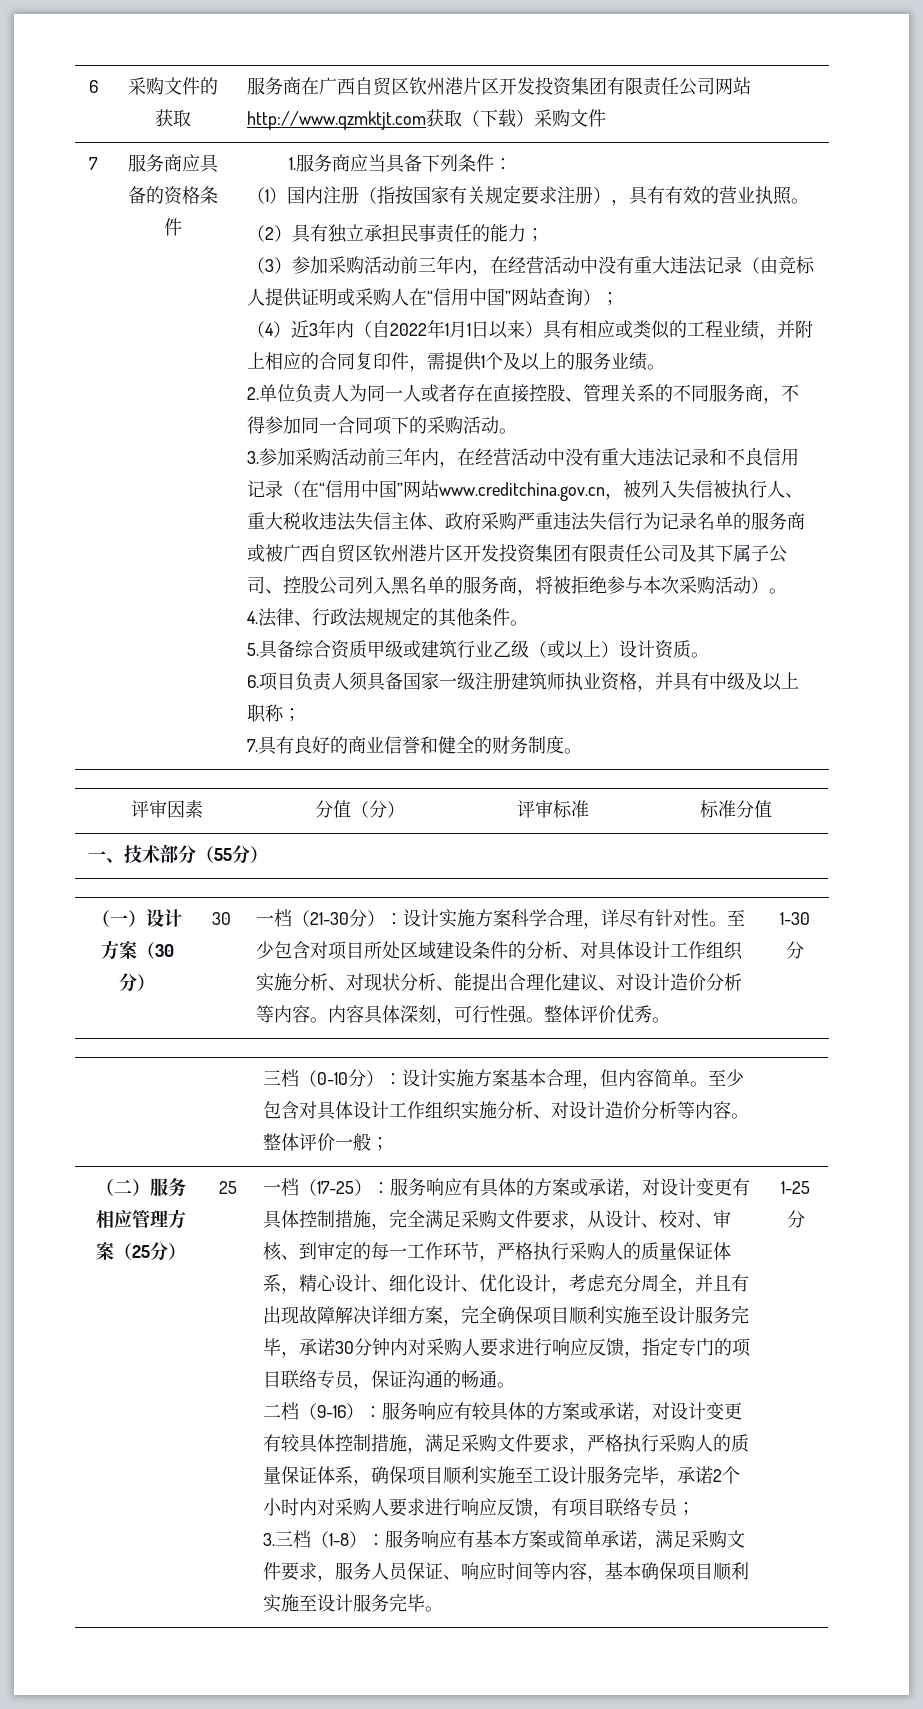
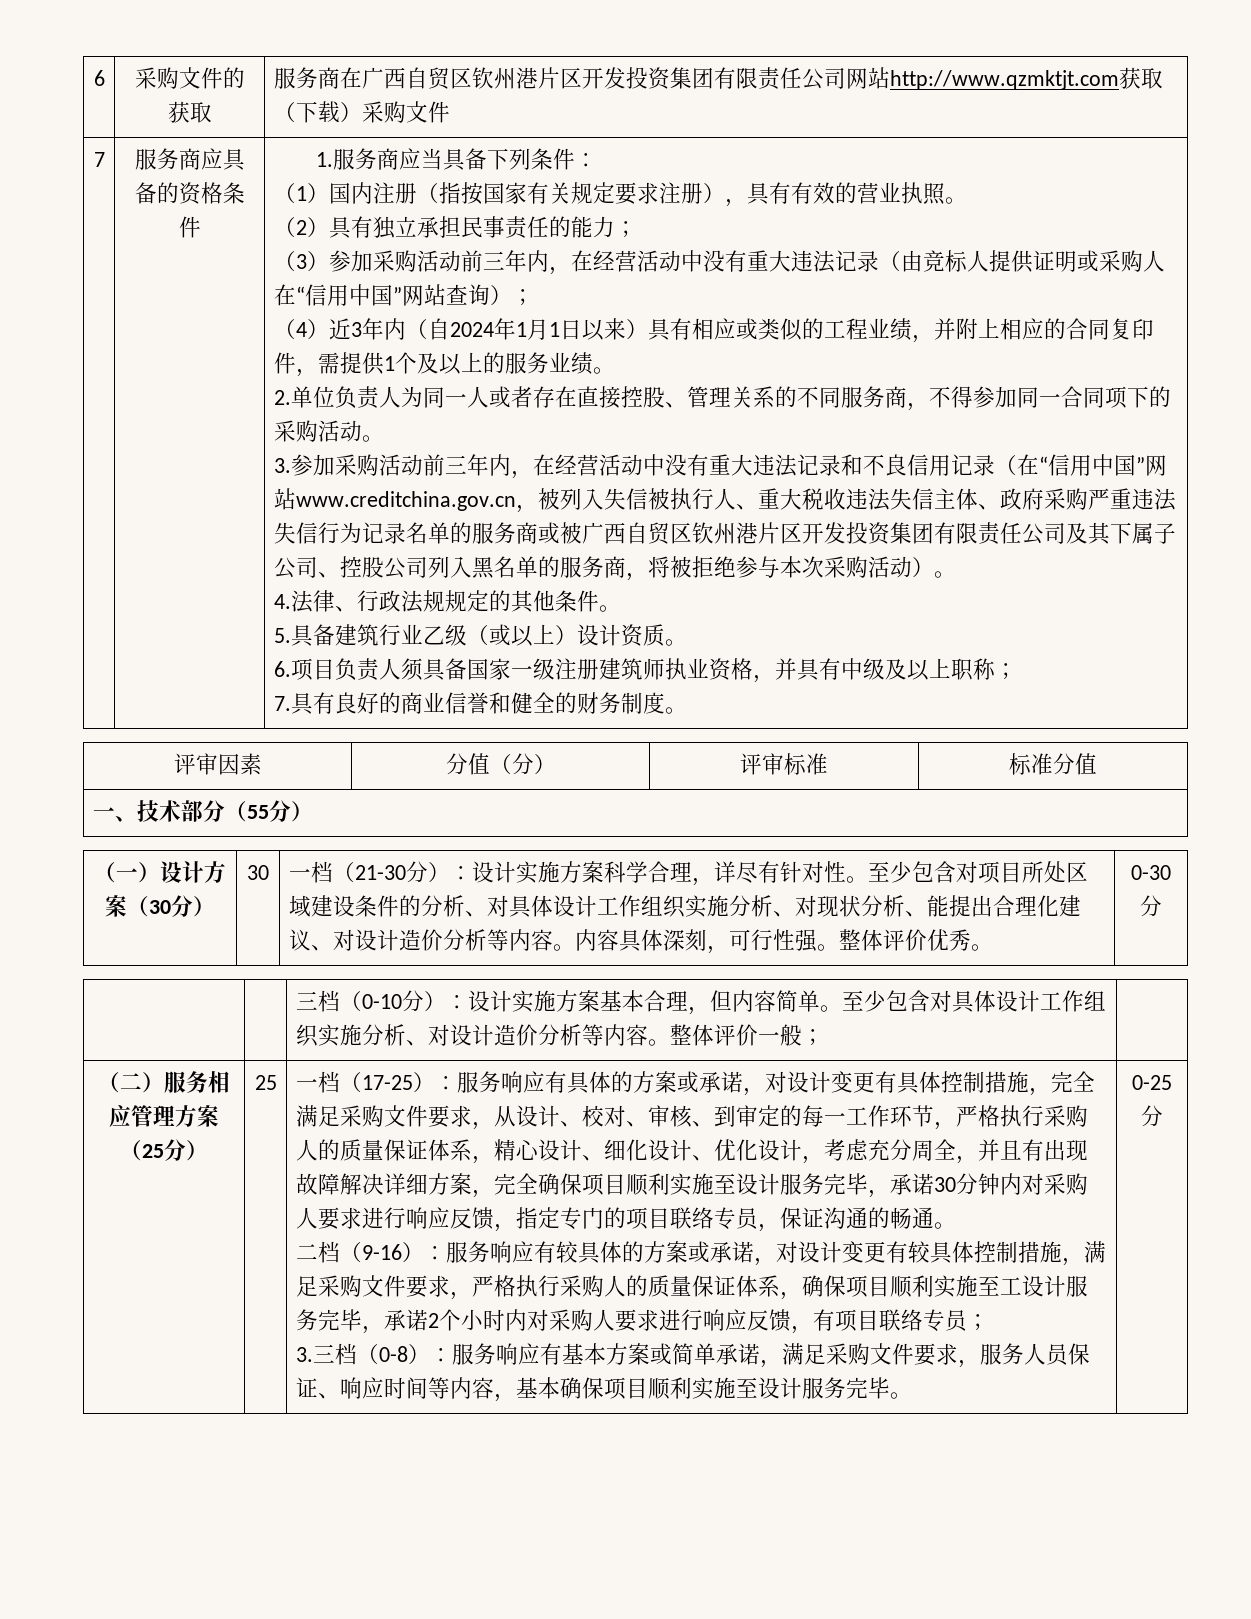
- （4）近3年内（自2022年1月1日以来）具有相应或类似的工程业绩，并附上相应的合同复印件，需提供1个及以上的服务业绩。
+ （4）近3年内（自2024年1月1日以来）具有相应或类似的工程业绩，并附上相应的合同复印件，需提供1个及以上的服务业绩。
- 5.具备综合资质甲级或建筑行业乙级（或以上）设计资质。
+ 5.具备建筑行业乙级（或以上）设计资质。
- 1-30分
+ 0-30分
- 3.三档（1-8）：服务响应有基本方案或简单承诺，满足采购文件要求，服务人员保证、响应时间等内容，基本确保项目顺利实施至设计服务完毕。
+ 3.三档（0-8）：服务响应有基本方案或简单承诺，满足采购文件要求，服务人员保证、响应时间等内容，基本确保项目顺利实施至设计服务完毕。
- 1-25分
+ 0-25分

